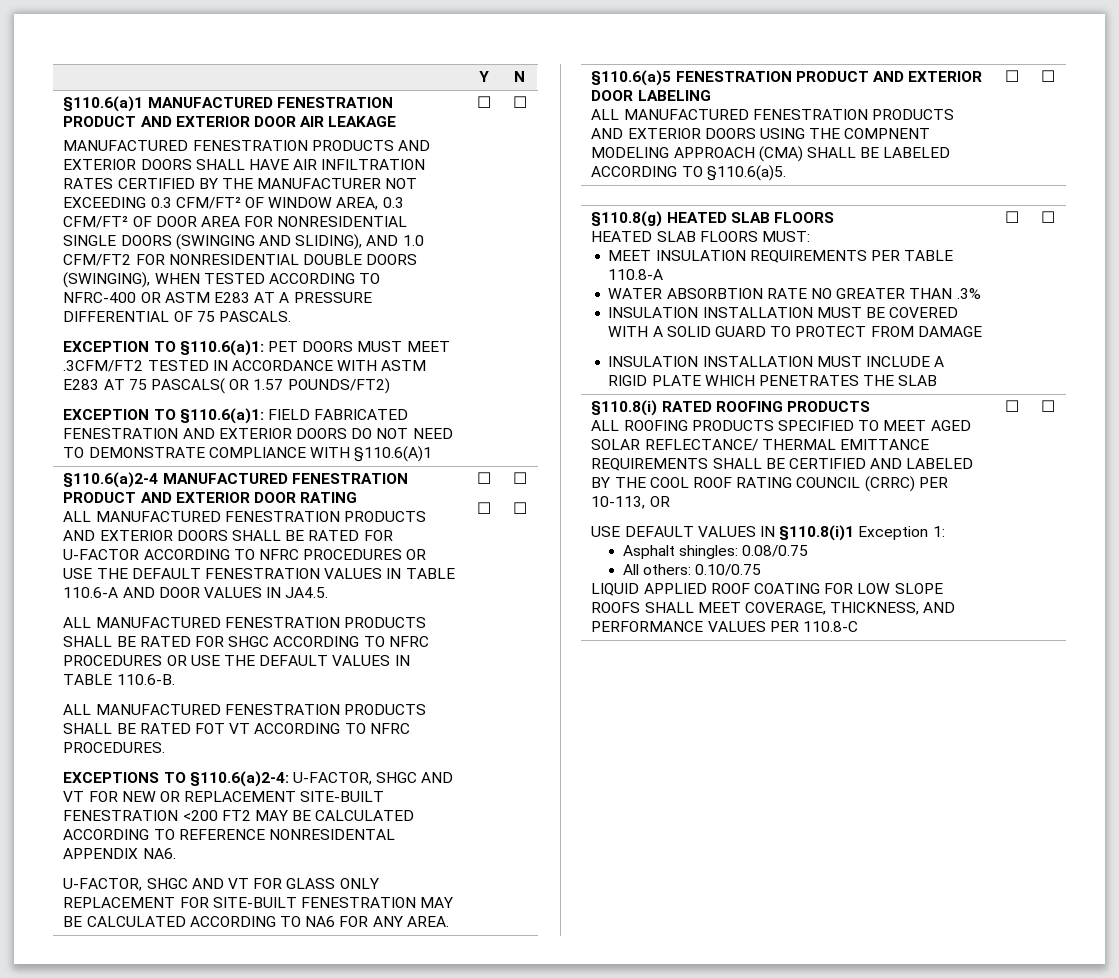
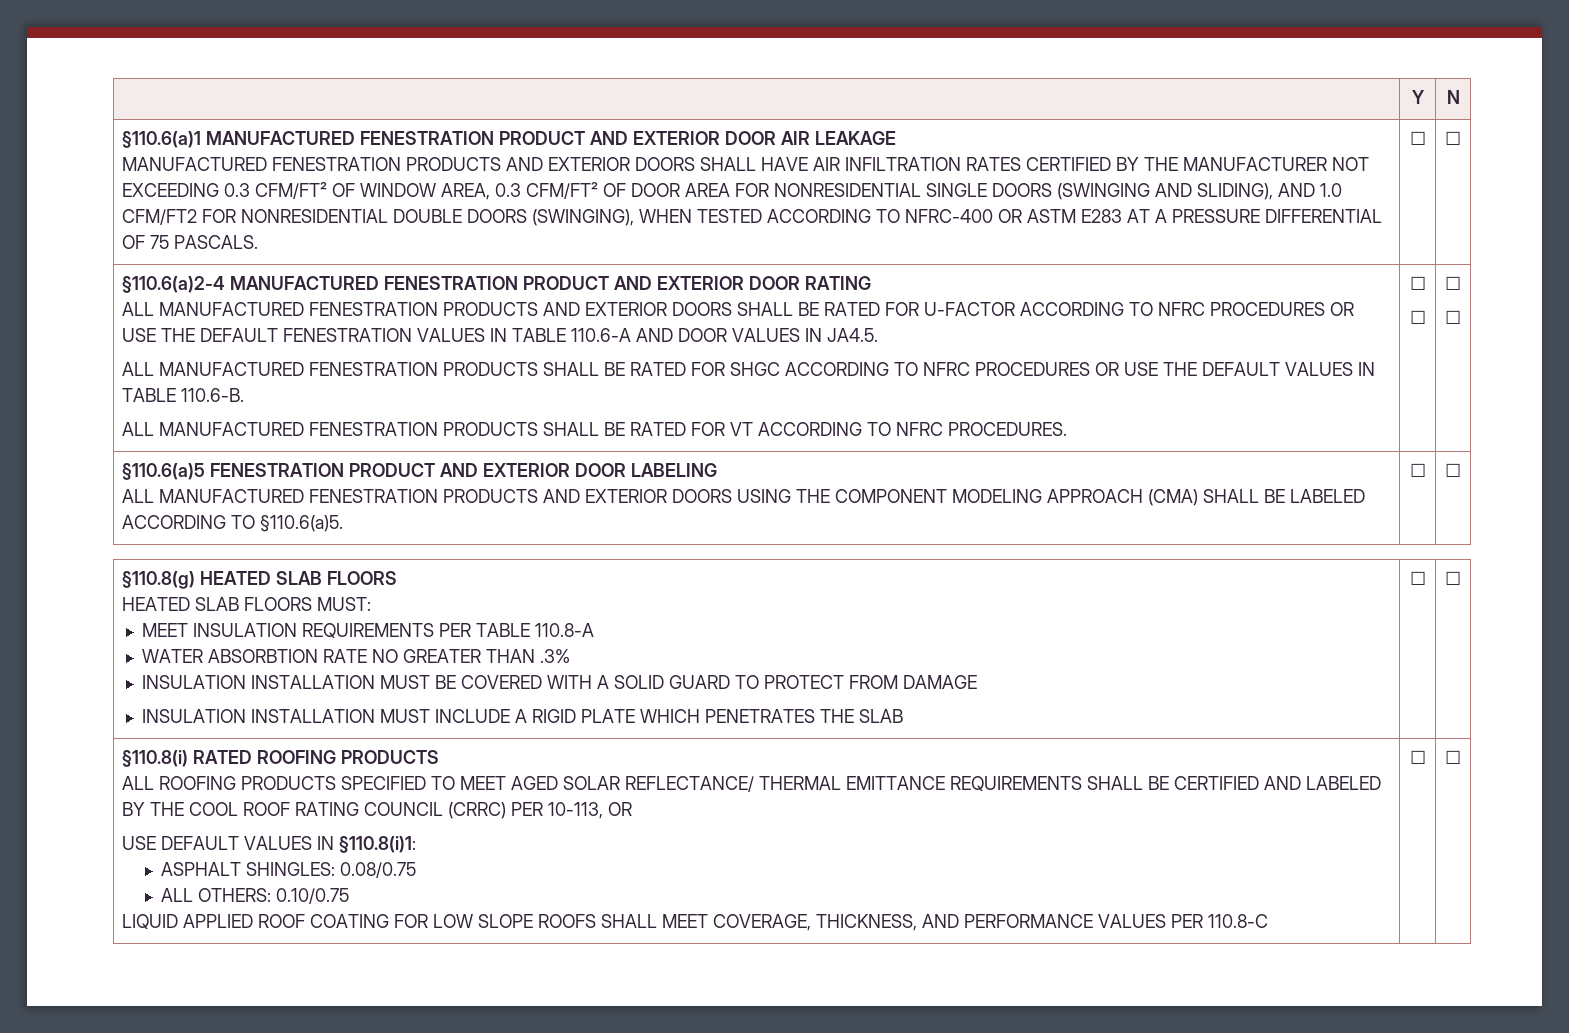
- EXCEPTION TO §110.6(a)1: PET DOORS MUST MEET .3CFM/FT2 TESTED IN ACCORDANCE WITH ASTM E283 AT 75 PASCALS( OR 1.57 POUNDS/FT2)
- EXCEPTION TO §110.6(a)1: FIELD FABRICATED FENESTRATION AND EXTERIOR DOORS DO NOT NEED TO DEMONSTRATE COMPLIANCE WITH §110.6(A)1
- ALL MANUFACTURED FENESTRATION PRODUCTS SHALL BE RATED FOT VT ACCORDING TO NFRC PROCEDURES.
+ ALL MANUFACTURED FENESTRATION PRODUCTS SHALL BE RATED FOR VT ACCORDING TO NFRC PROCEDURES.
- EXCEPTIONS TO §110.6(a)2-4: U-FACTOR, SHGC AND VT FOR NEW OR REPLACEMENT SITE-BUILT FENESTRATION <200 FT2 MAY BE CALCULATED ACCORDING TO REFERENCE NONRESIDENTAL APPENDIX NA6.
- U-FACTOR, SHGC AND VT FOR GLASS ONLY REPLACEMENT FOR SITE-BUILT FENESTRATION MAY BE CALCULATED ACCORDING TO NA6 FOR ANY AREA.
  §110.6(a)5 FENESTRATION PRODUCT AND EXTERIOR DOOR LABELING
- ALL MANUFACTURED FENESTRATION PRODUCTS AND EXTERIOR DOORS USING THE COMPNENT MODELING APPROACH (CMA) SHALL BE LABELED ACCORDING TO §110.6(a)5. | ☐ | ☐
+ ALL MANUFACTURED FENESTRATION PRODUCTS AND EXTERIOR DOORS USING THE COMPONENT MODELING APPROACH (CMA) SHALL BE LABELED ACCORDING TO §110.6(a)5. | ☐ | ☐
- USE DEFAULT VALUES IN §110.8(i)1 Exception 1:
- Asphalt shingles: 0.08/0.75
+ USE DEFAULT VALUES IN §110.8(i)1:
+ ASPHALT SHINGLES: 0.08/0.75
- All others: 0.10/0.75
+ ALL OTHERS: 0.10/0.75

